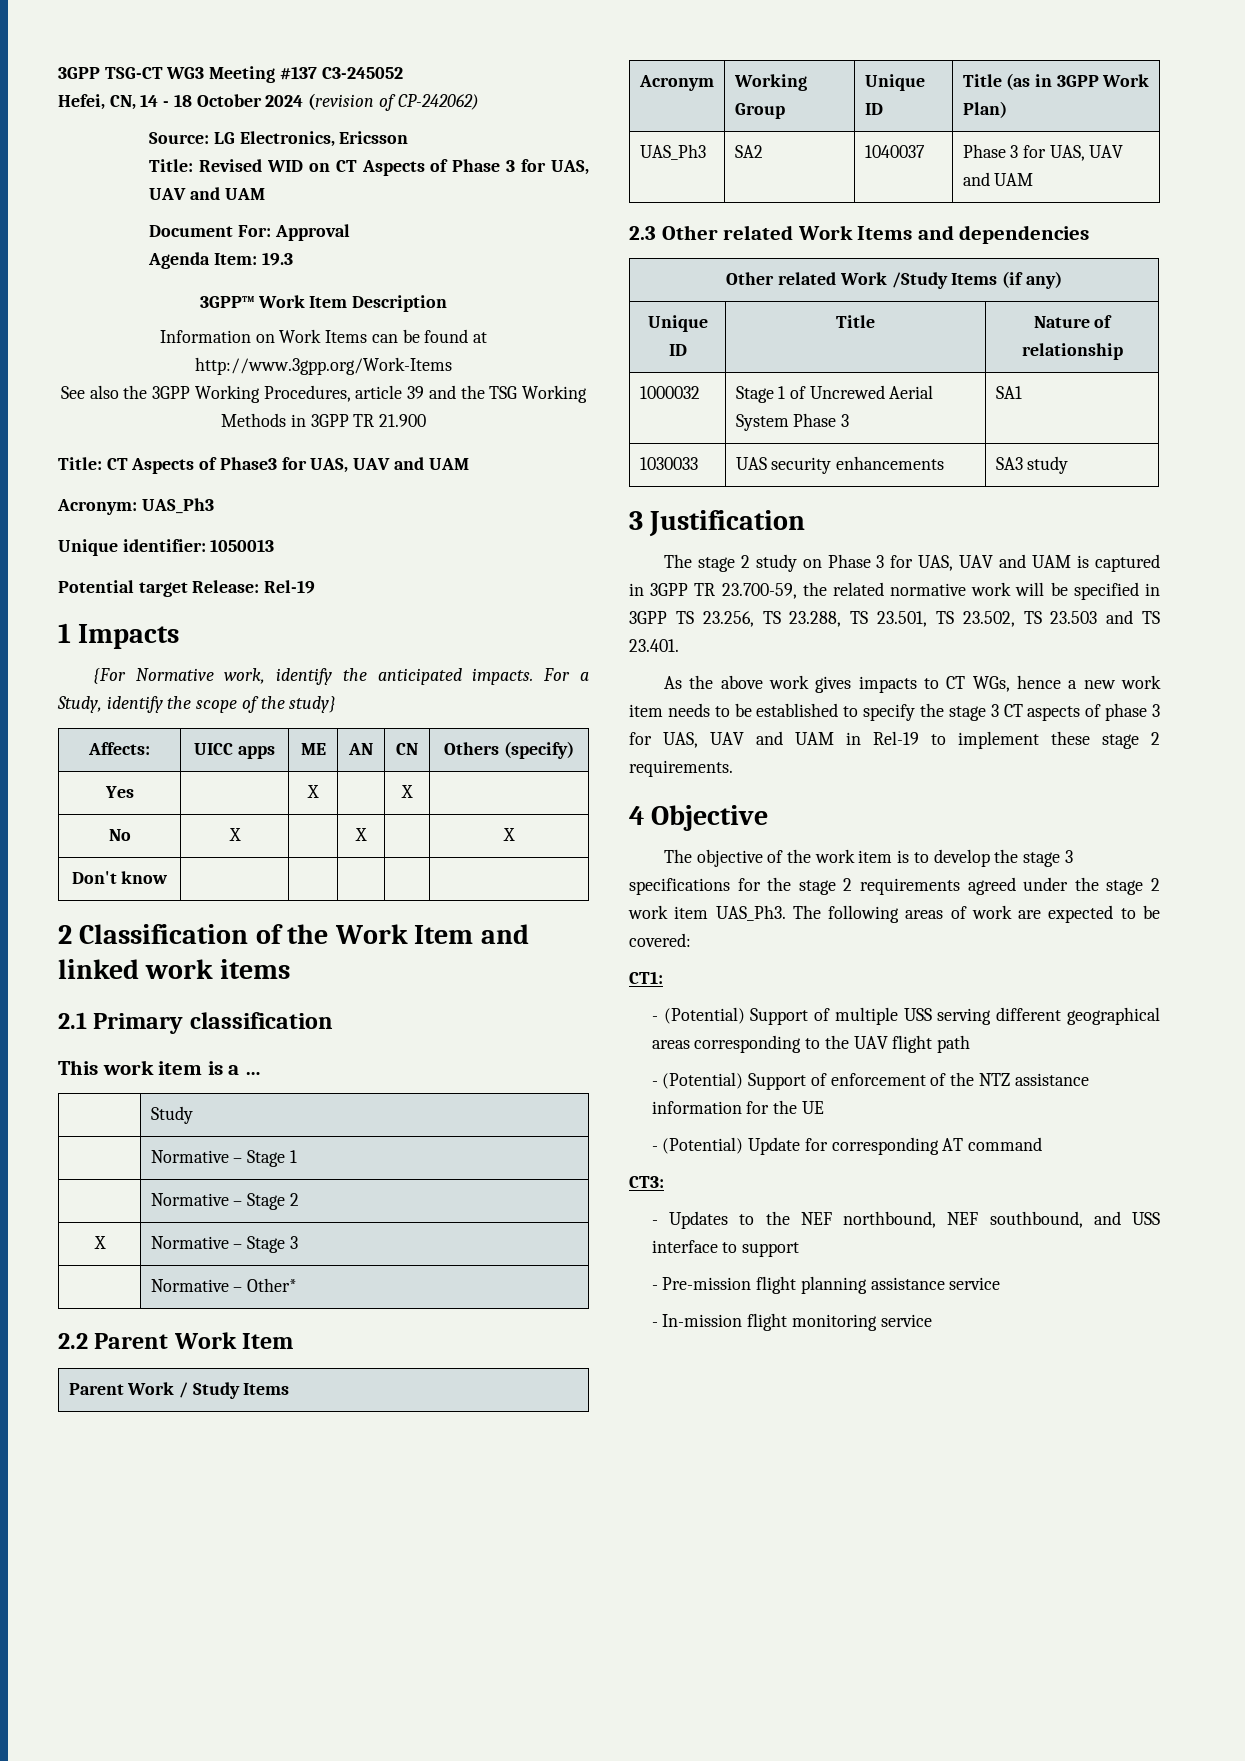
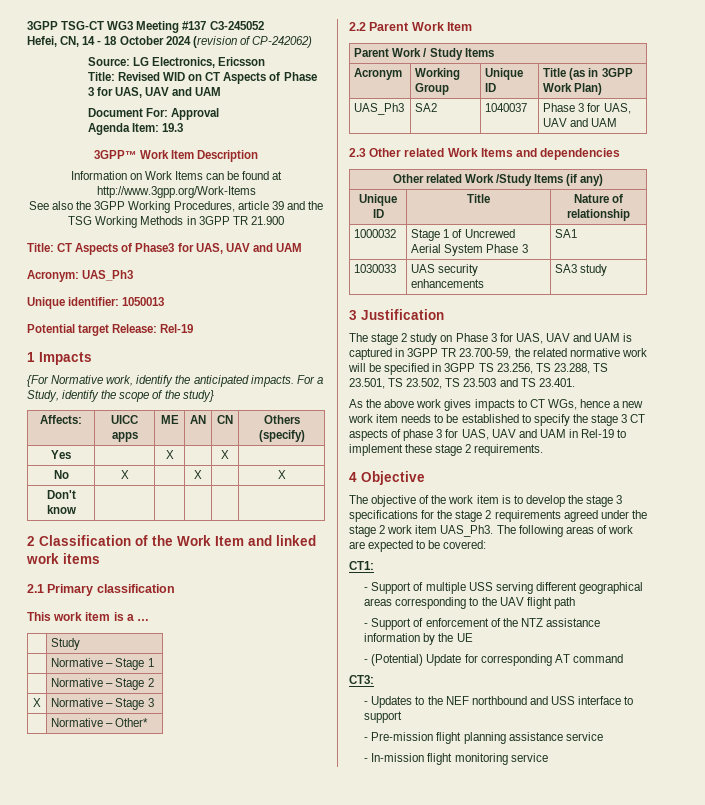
- - (Potential) Support of multiple USS serving different geographical areas corresponding to the UAV flight path
+ - Support of multiple USS serving different geographical areas corresponding to the UAV flight path
- - (Potential) Support of enforcement of the NTZ assistance information for the UE
+ - Support of enforcement of the NTZ assistance information by the UE
- - Updates to the NEF northbound, NEF southbound, and USS interface to support
+ - Updates to the NEF northbound and USS interface to support

